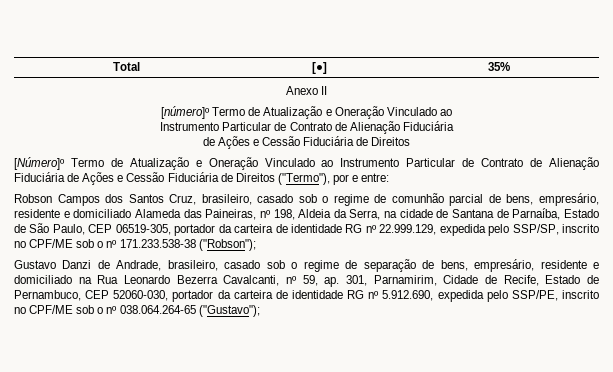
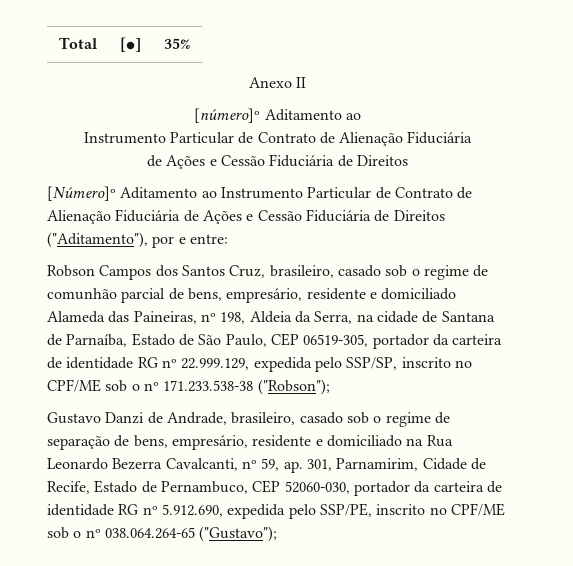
- [número]º Termo de Atualização e Oneração Vinculado ao
+ [número]º Aditamento ao
- [Número]º Termo de Atualização e Oneração Vinculado ao Instrumento Particular de Contrato de Alienação Fiduciária de Ações e Cessão Fiduciária de Direitos ("Termo"), por e entre:
+ [Número]º Aditamento ao Instrumento Particular de Contrato de Alienação Fiduciária de Ações e Cessão Fiduciária de Direitos ("Aditamento"), por e entre:

